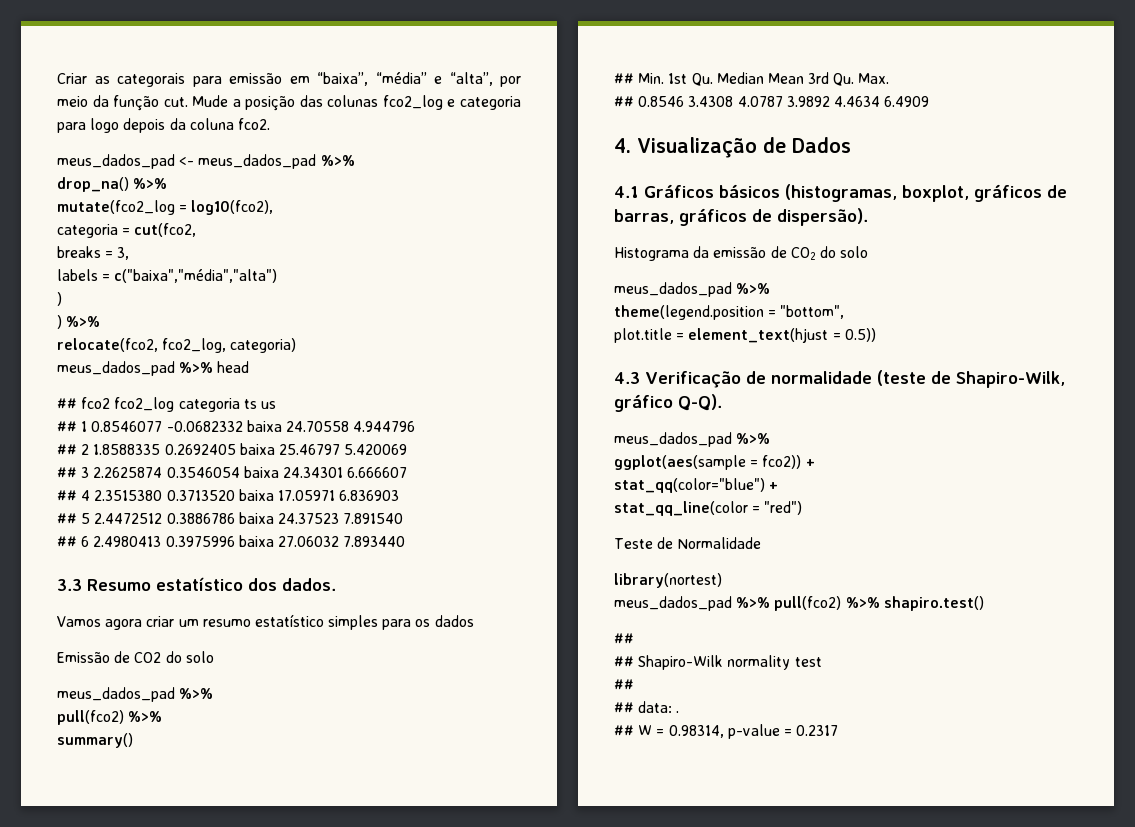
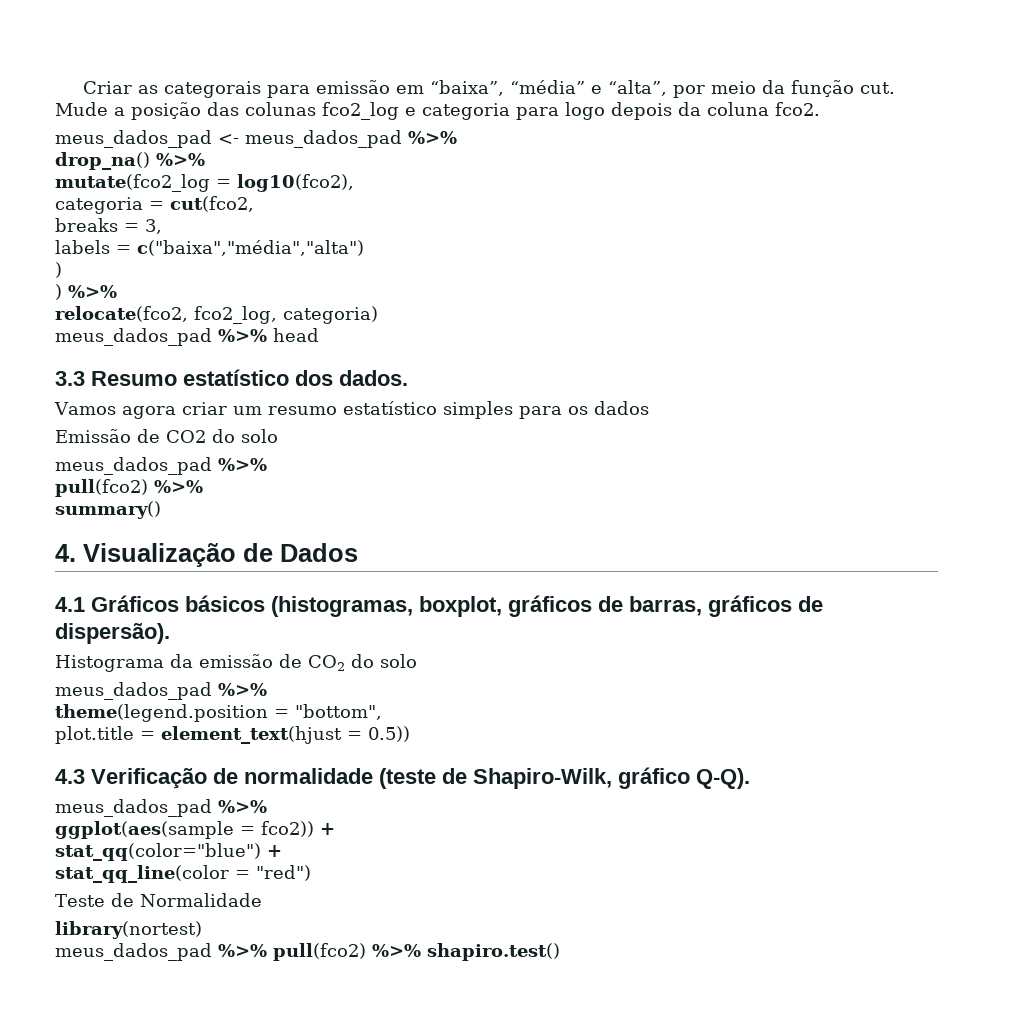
- ## fco2 fco2_log categoria ts us
- ## 1 0.8546077 -0.0682332 baixa 24.70558 4.944796
- ## 2 1.8588335 0.2692405 baixa 25.46797 5.420069
- ## 3 2.2625874 0.3546054 baixa 24.34301 6.666607
- ## 4 2.3515380 0.3713520 baixa 17.05971 6.836903
- ## 5 2.4472512 0.3886786 baixa 24.37523 7.891540
- ## 6 2.4980413 0.3975996 baixa 27.06032 7.893440
- ## Min. 1st Qu. Median Mean 3rd Qu. Max.
- ## 0.8546 3.4308 4.0787 3.9892 4.4634 6.4909
  meus_dados_pad %>% pull(fco2) %>% shapiro.test()
- ##
- ## Shapiro-Wilk normality test
- ##
- ## data: .
- ## W = 0.98314, p-value = 0.2317

